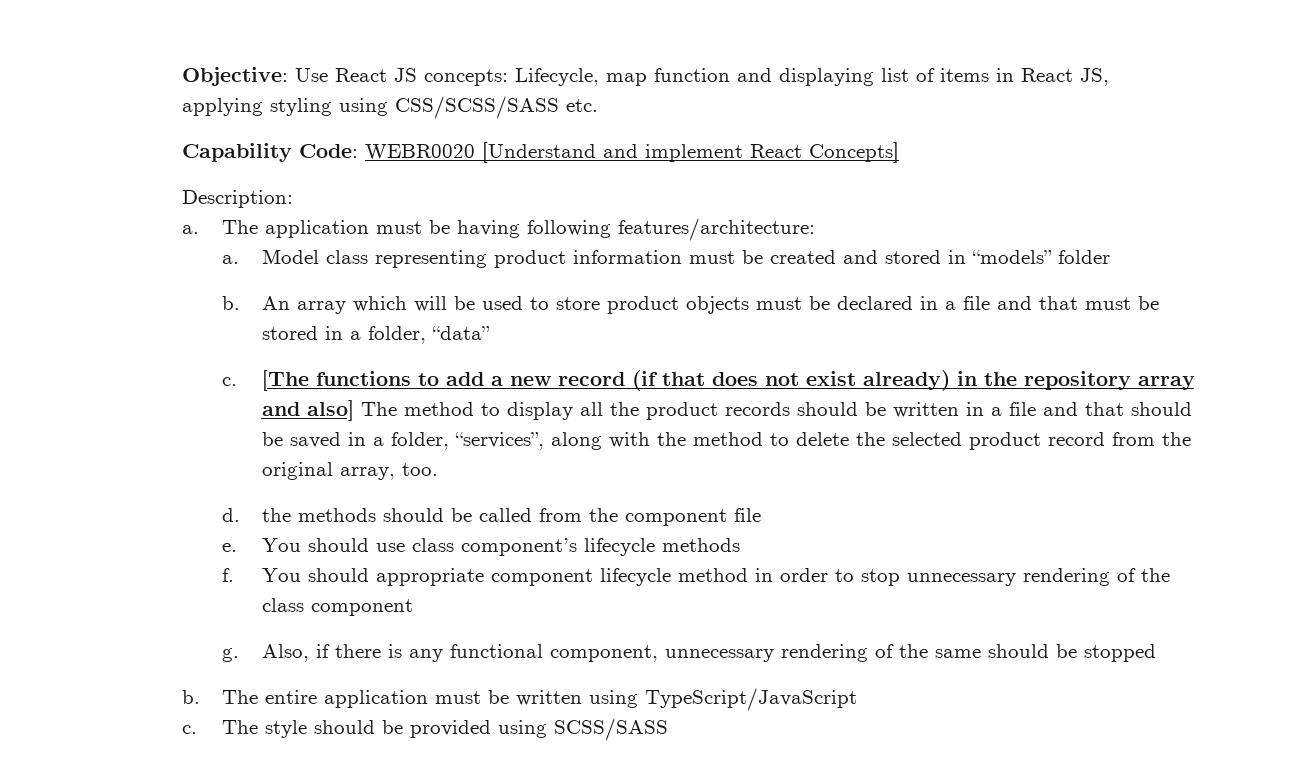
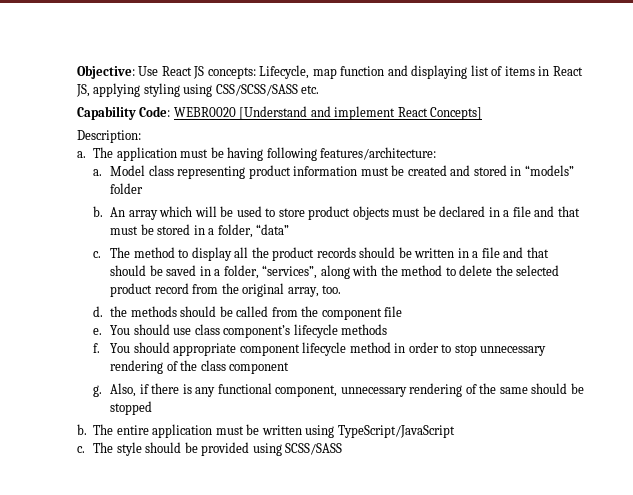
- [The functions to add a new record (if that does not exist already) in the repository array and also] The method to display all the product records should be written in a file and that should be saved in a folder, “services”, along with the method to delete the selected product record from the original array, too.
+ The method to display all the product records should be written in a file and that should be saved in a folder, “services”, along with the method to delete the selected product record from the original array, too.

